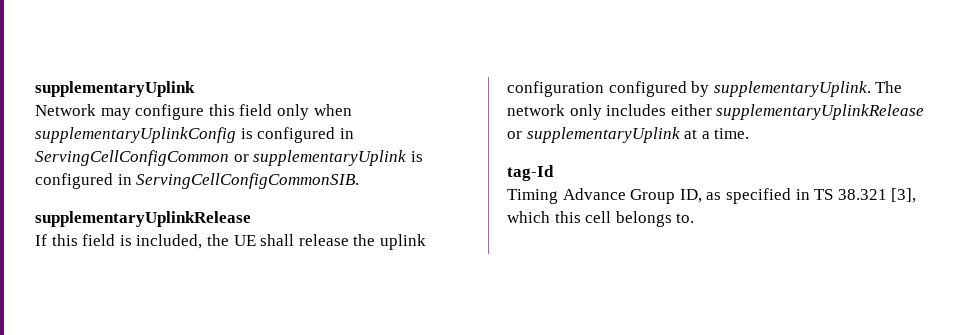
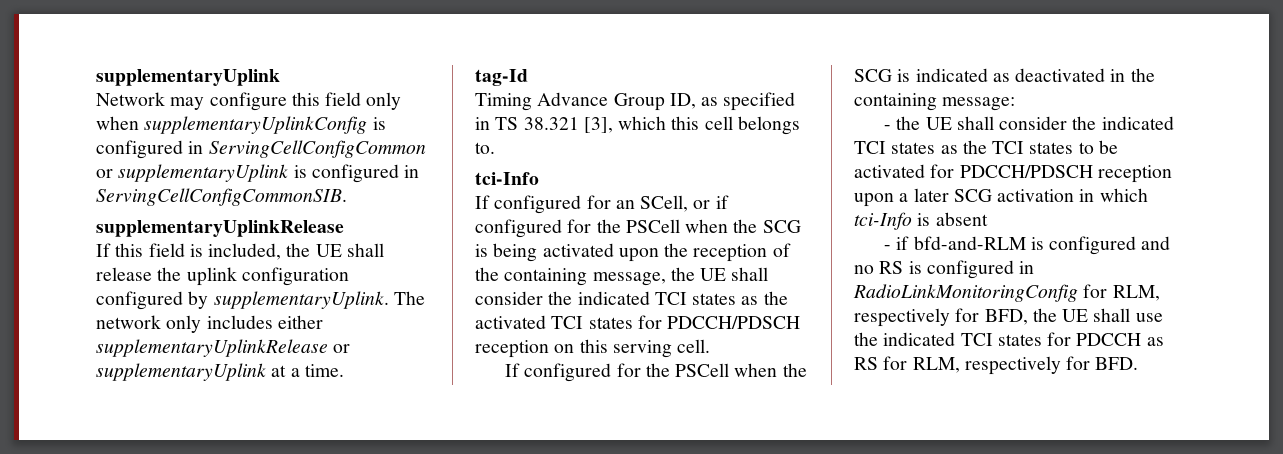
  Timing Advance Group ID, as specified in TS 38.321 [3], which this cell belongs to.
+ tci-Info
+ If configured for an SCell, or if configured for the PSCell when the SCG is being activated upon the reception of the containing message, the UE shall consider the indicated TCI states as the activated TCI states for PDCCH/PDSCH reception on this serving cell.
+ If configured for the PSCell when the SCG is indicated as deactivated in the containing message:
+ - the UE shall consider the indicated TCI states as the TCI states to be activated for PDCCH/PDSCH reception upon a later SCG activation in which tci-Info is absent
+ - if bfd-and-RLM is configured and no RS is configured in RadioLinkMonitoringConfig for RLM, respectively for BFD, the UE shall use the indicated TCI states for PDCCH as RS for RLM, respectively for BFD.

